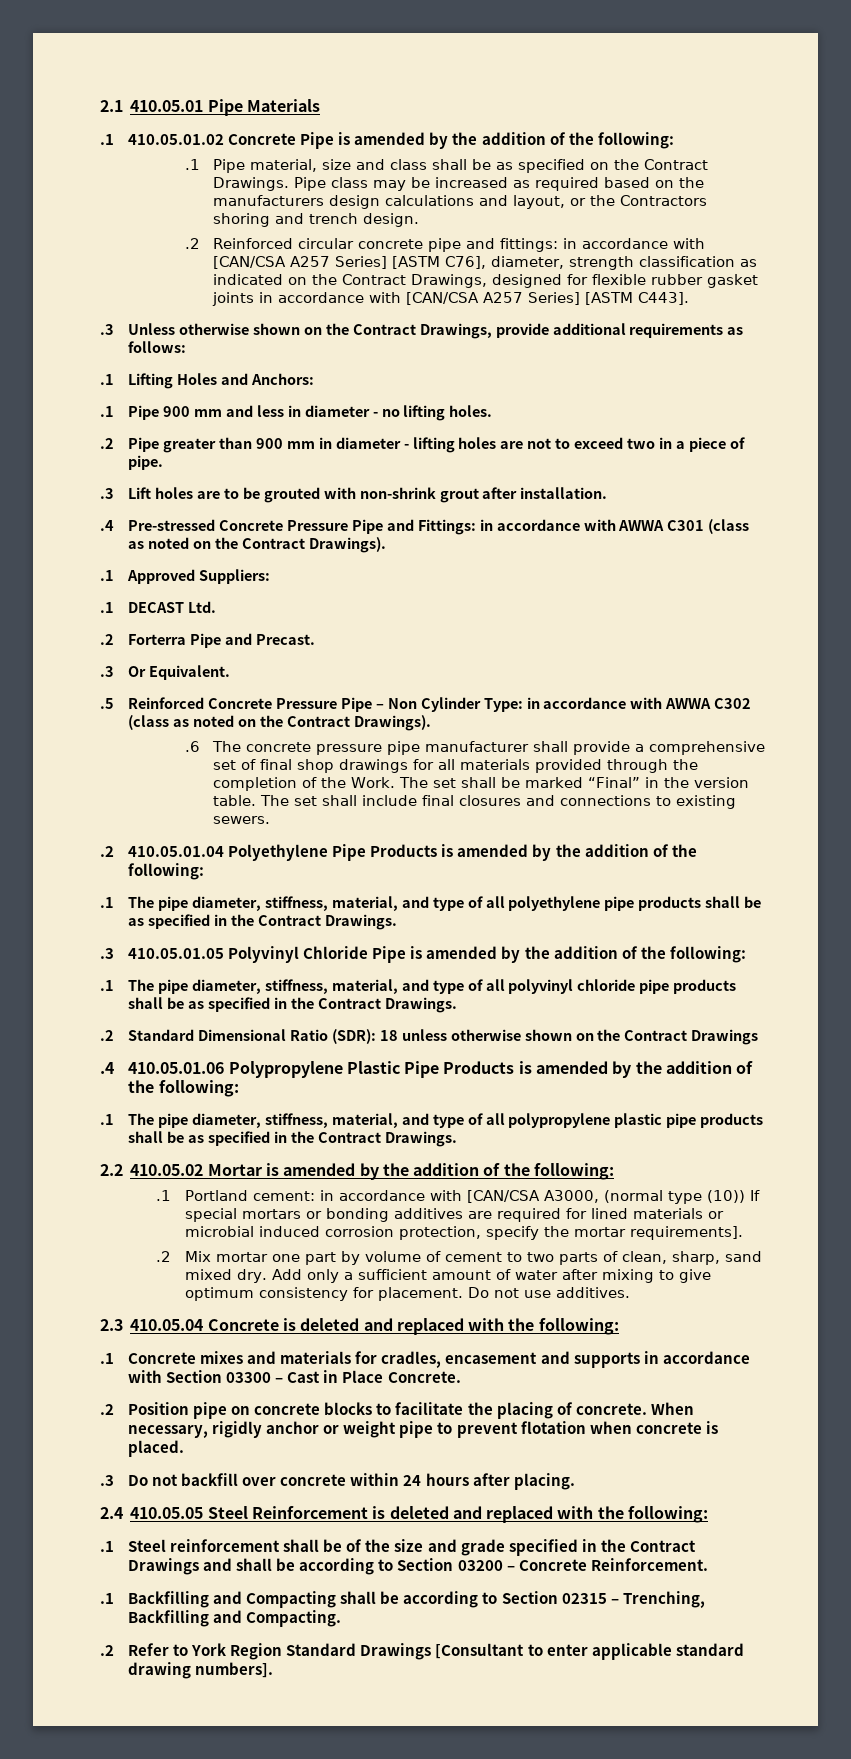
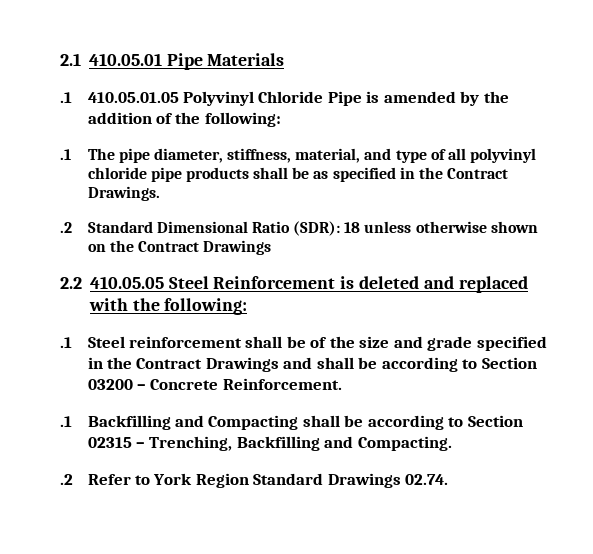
- .1 410.05.01.02 Concrete Pipe is amended by the addition of the following:
- .1 Pipe material, size and class shall be as specified on the Contract Drawings. Pipe class may be increased as required based on the manufacturers design calculations and layout, or the Contractors shoring and trench design.
- .2 Reinforced circular concrete pipe and fittings: in accordance with [CAN/CSA A257 Series] [ASTM C76], diameter, strength classification as indicated on the Contract Drawings, designed for flexible rubber gasket joints in accordance with [CAN/CSA A257 Series] [ASTM C443].
- .3 Unless otherwise shown on the Contract Drawings, provide additional requirements as follows:
- .1 Lifting Holes and Anchors:
- .1 Pipe 900 mm and less in diameter - no lifting holes.
- .2 Pipe greater than 900 mm in diameter - lifting holes are not to exceed two in a piece of pipe.
- .3 Lift holes are to be grouted with non-shrink grout after installation.
- .4 Pre-stressed Concrete Pressure Pipe and Fittings: in accordance with AWWA C301 (class as noted on the Contract Drawings).
- .1 Approved Suppliers:
- .1 DECAST Ltd.
- .2 Forterra Pipe and Precast.
- .3 Or Equivalent.
- .5 Reinforced Concrete Pressure Pipe – Non Cylinder Type: in accordance with AWWA C302 (class as noted on the Contract Drawings).
- .6 The concrete pressure pipe manufacturer shall provide a comprehensive set of final shop drawings for all materials provided through the completion of the Work. The set shall be marked “Final” in the version table. The set shall include final closures and connections to existing sewers.
- .2 410.05.01.04 Polyethylene Pipe Products is amended by the addition of the following:
- .1 The pipe diameter, stiffness, material, and type of all polyethylene pipe products shall be as specified in the Contract Drawings.
- .3 410.05.01.05 Polyvinyl Chloride Pipe is amended by the addition of the following:
+ .1 410.05.01.05 Polyvinyl Chloride Pipe is amended by the addition of the following:
- .4 410.05.01.06 Polypropylene Plastic Pipe Products is amended by the addition of the following:
- .1 The pipe diameter, stiffness, material, and type of all polypropylene plastic pipe products shall be as specified in the Contract Drawings.
- 2.2 410.05.02 Mortar is amended by the addition of the following:
- .1 Portland cement: in accordance with [CAN/CSA A3000, (normal type (10)) If special mortars or bonding additives are required for lined materials or microbial induced corrosion protection, specify the mortar requirements].
- .2 Mix mortar one part by volume of cement to two parts of clean, sharp, sand mixed dry. Add only a sufficient amount of water after mixing to give optimum consistency for placement. Do not use additives.
- 2.3 410.05.04 Concrete is deleted and replaced with the following:
- .1 Concrete mixes and materials for cradles, encasement and supports in accordance with Section 03300 – Cast in Place Concrete.
- .2 Position pipe on concrete blocks to facilitate the placing of concrete. When necessary, rigidly anchor or weight pipe to prevent flotation when concrete is placed.
- .3 Do not backfill over concrete within 24 hours after placing.
- 2.4 410.05.05 Steel Reinforcement is deleted and replaced with the following:
+ 2.2 410.05.05 Steel Reinforcement is deleted and replaced with the following:
- .2 Refer to York Region Standard Drawings [Consultant to enter applicable standard drawing numbers].
+ .2 Refer to York Region Standard Drawings 02.74.

